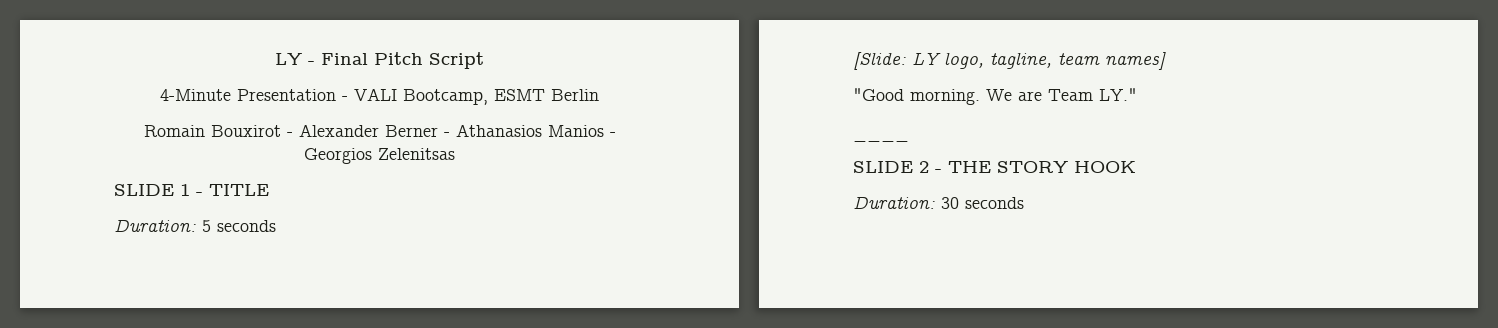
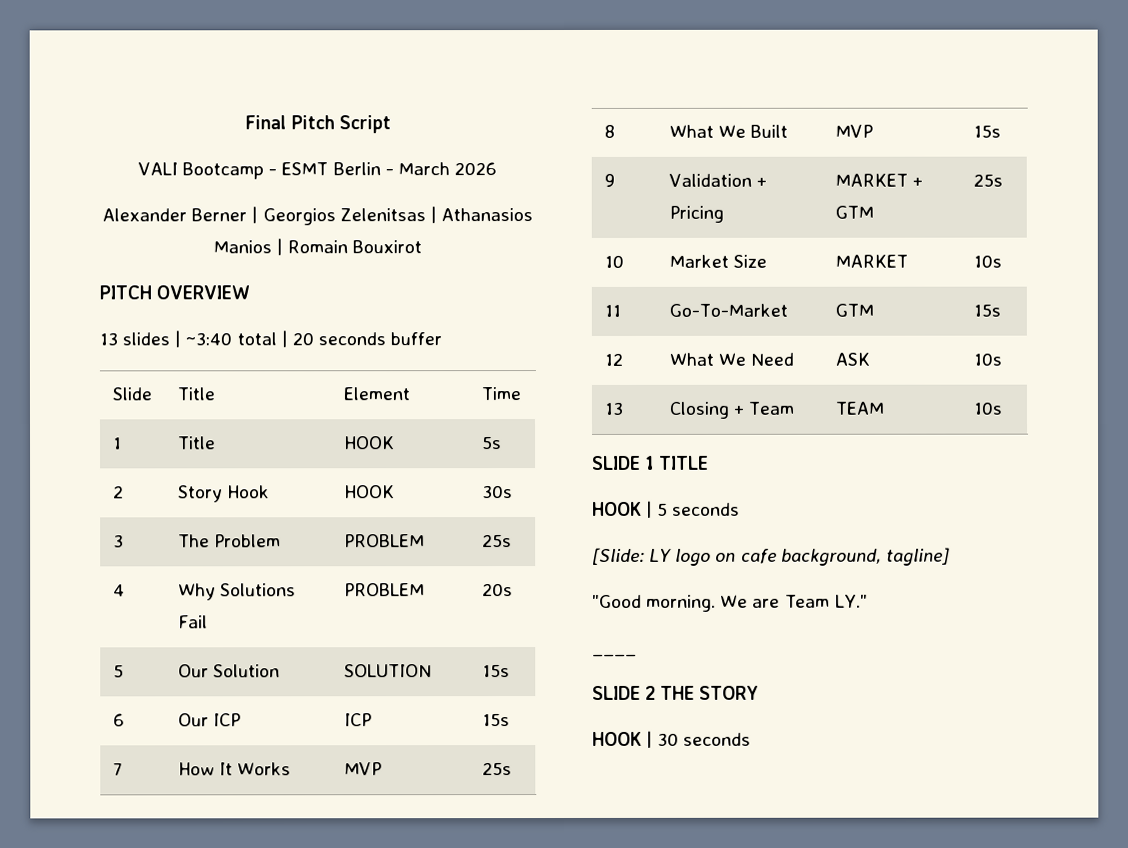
- LY - Final Pitch Script
+ Final Pitch Script
- 4-Minute Presentation - VALI Bootcamp, ESMT Berlin
- Romain Bouxirot - Alexander Berner - Athanasios Manios - Georgios Zelenitsas
+ VALI Bootcamp - ESMT Berlin - March 2026
+ Alexander Berner | Georgios Zelenitsas | Athanasios Manios | Romain Bouxirot
+ PITCH OVERVIEW
+ 13 slides | ~3:40 total | 20 seconds buffer
+ Slide | Title | Element | Time
+ 1 | Title | HOOK | 5s
+ 2 | Story Hook | HOOK | 30s
+ 3 | The Problem | PROBLEM | 25s
+ 4 | Why Solutions Fail | PROBLEM | 20s
+ 5 | Our Solution | SOLUTION | 15s
+ 6 | Our ICP | ICP | 15s
+ 7 | How It Works | MVP | 25s
+ 8 | What We Built | MVP | 15s
+ 9 | Validation + Pricing | MARKET + GTM | 25s
+ 10 | Market Size | MARKET | 10s
+ 11 | Go-To-Market | GTM | 15s
+ 12 | What We Need | ASK | 10s
+ 13 | Closing + Team | TEAM | 10s
- SLIDE 1 - TITLE
+ SLIDE 1 TITLE
- Duration: 5 seconds
+ HOOK | 5 seconds
- [Slide: LY logo, tagline, team names]
+ [Slide: LY logo on cafe background, tagline]
- SLIDE 2 - THE STORY HOOK
- Duration: 30 seconds
+ SLIDE 2 THE STORY
+ HOOK | 30 seconds

